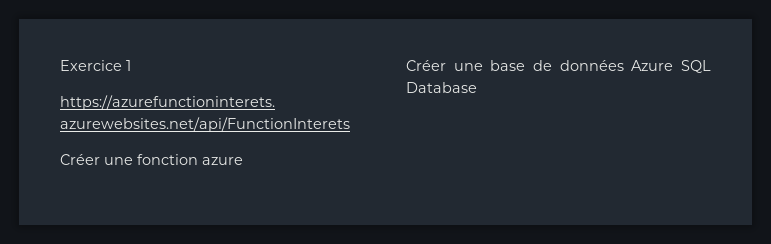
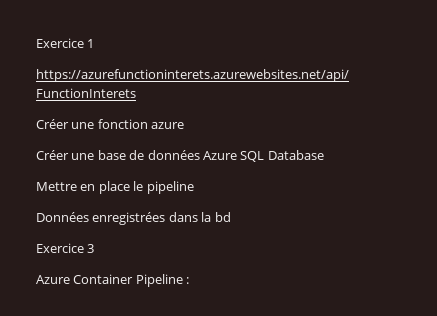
+ Mettre en place le pipeline
+ Données enregistrées dans la bd
+ Exercice 3
+ Azure Container Pipeline :

